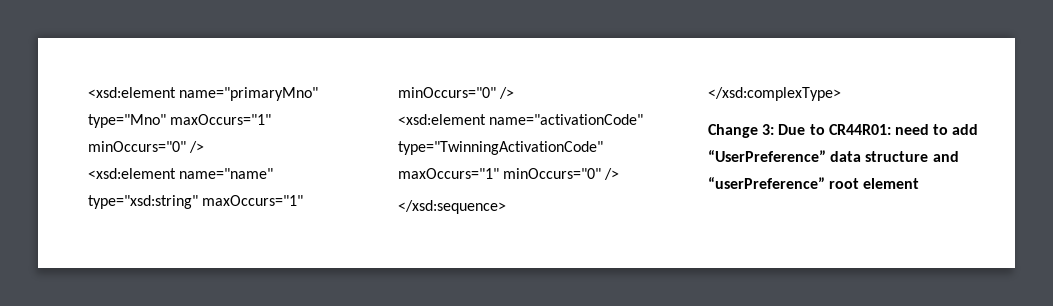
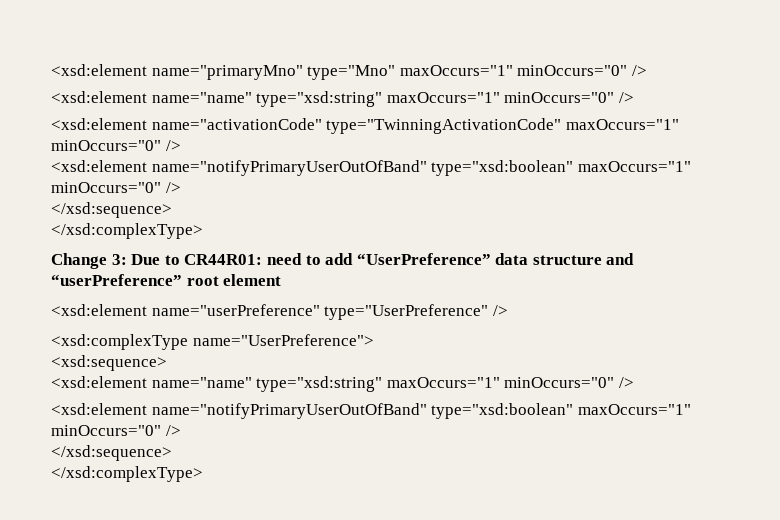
  <xsd:element name="activationCode" type="TwinningActivationCode" maxOccurs="1" minOccurs="0" />
+ <xsd:element name="notifyPrimaryUserOutOfBand" type="xsd:boolean" maxOccurs="1" minOccurs="0" />
+ <xsd:element name="userPreference" type="UserPreference" />
+ <xsd:complexType name="UserPreference">
+ <xsd:sequence>
+ <xsd:element name="name" type="xsd:string" maxOccurs="1" minOccurs="0" />
+ <xsd:element name="notifyPrimaryUserOutOfBand" type="xsd:boolean" maxOccurs="1" minOccurs="0" />
+ </xsd:sequence>
+ </xsd:complexType>

